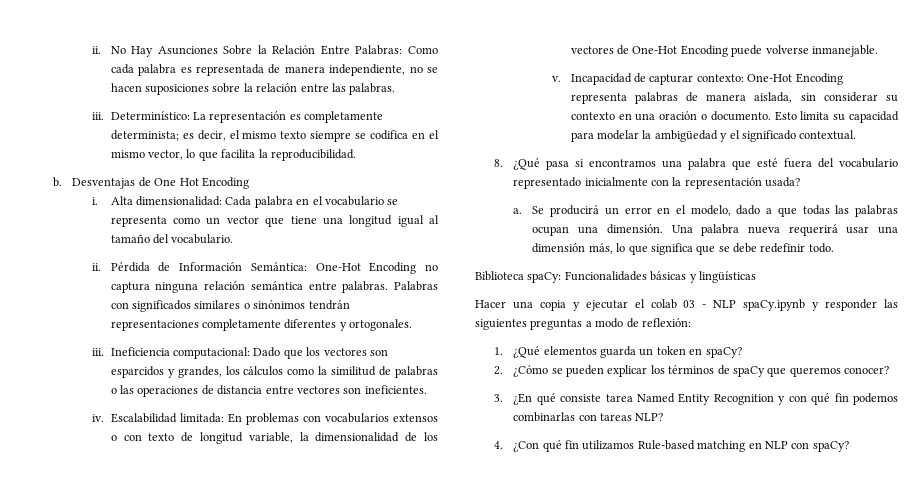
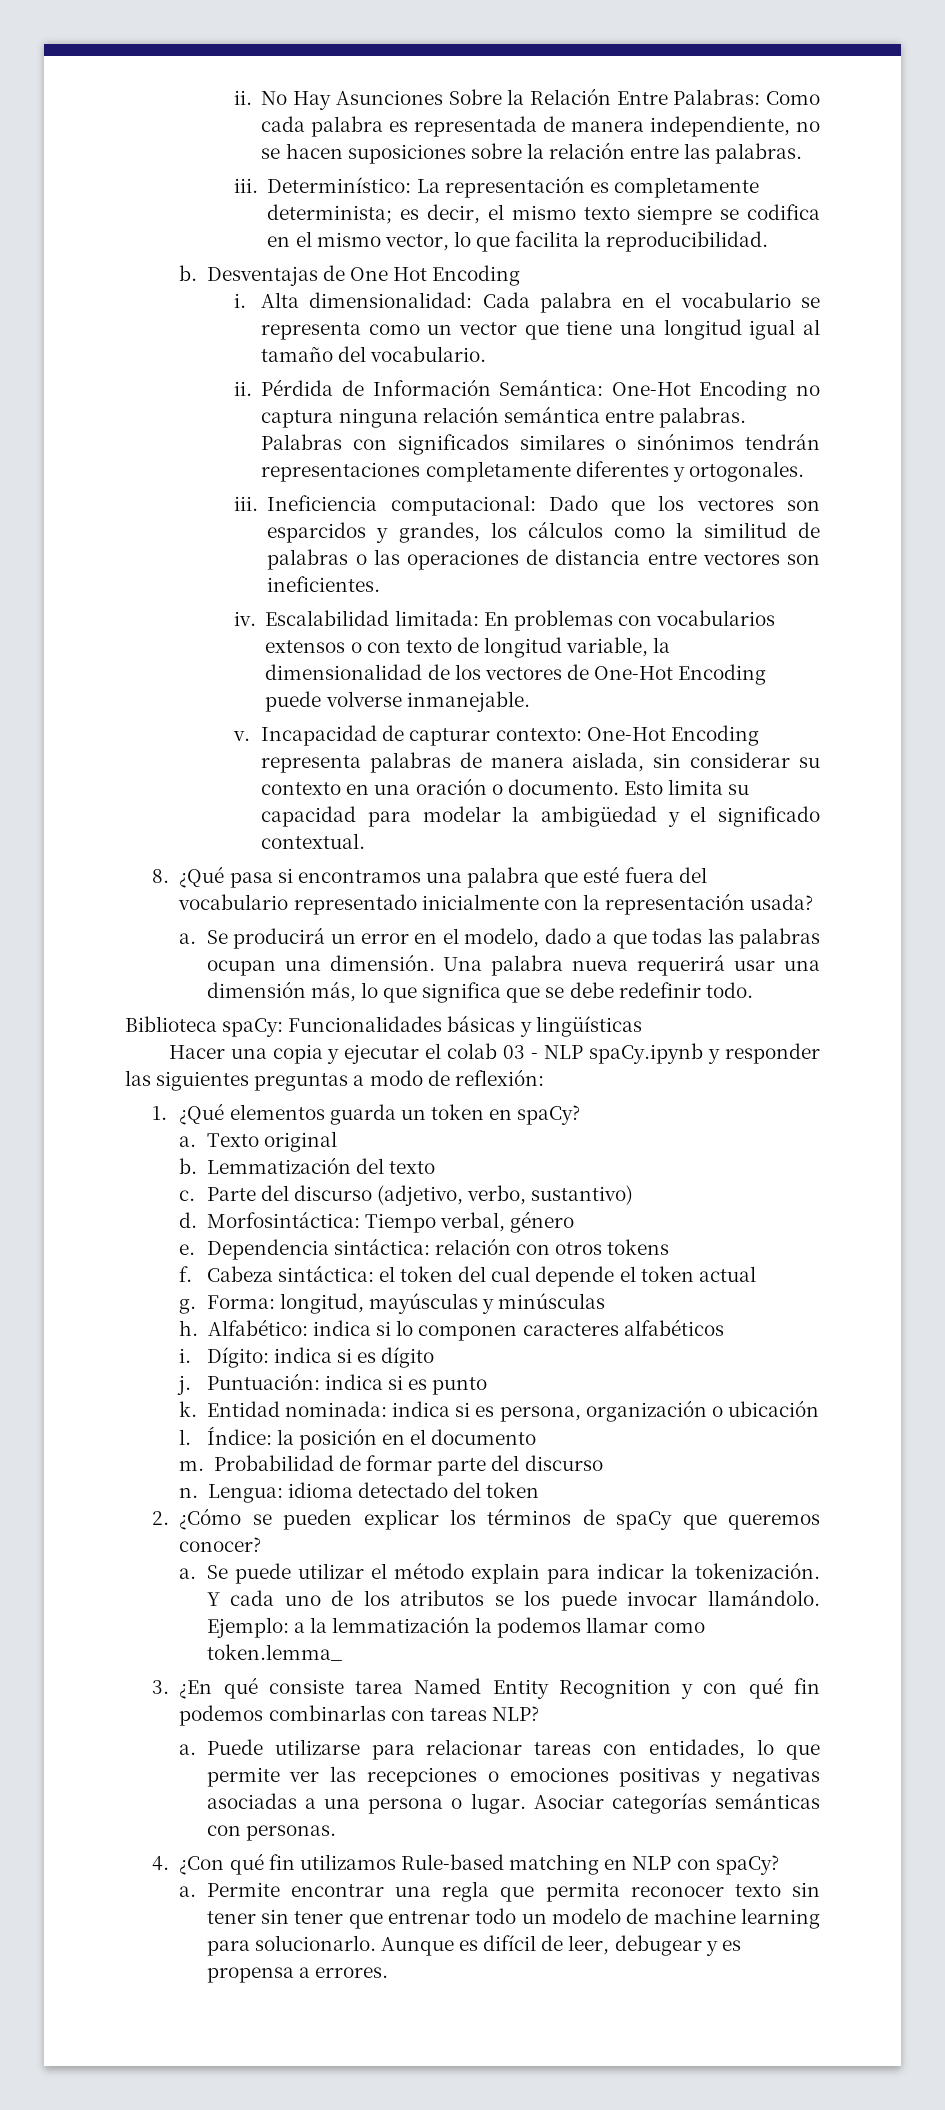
+ a. Texto original
+ b. Lemmatización del texto
+ c. Parte del discurso (adjetivo, verbo, sustantivo)
+ d. Morfosintáctica: Tiempo verbal, género
+ e. Dependencia sintáctica: relación con otros tokens
+ f. Cabeza sintáctica: el token del cual depende el token actual
+ g. Forma: longitud, mayúsculas y minúsculas
+ h. Alfabético: indica si lo componen caracteres alfabéticos
+ i. Dígito: indica si es dígito
+ j. Puntuación: indica si es punto
+ k. Entidad nominada: indica si es persona, organización o ubicación
+ l. Índice: la posición en el documento
+ m. Probabilidad de formar parte del discurso
+ n. Lengua: idioma detectado del token
+ a. Se puede utilizar el método explain para indicar la tokenización. Y cada uno de los atributos se los puede invocar llamándolo. Ejemplo: a la lemmatización la podemos llamar como token.lemma_
+ a. Puede utilizarse para relacionar tareas con entidades, lo que permite ver las recepciones o emociones positivas y negativas asociadas a una persona o lugar. Asociar categorías semánticas con personas.
+ a. Permite encontrar una regla que permita reconocer texto sin tener sin tener que entrenar todo un modelo de machine learning para solucionarlo. Aunque es difícil de leer, debugear y es propensa a errores.

